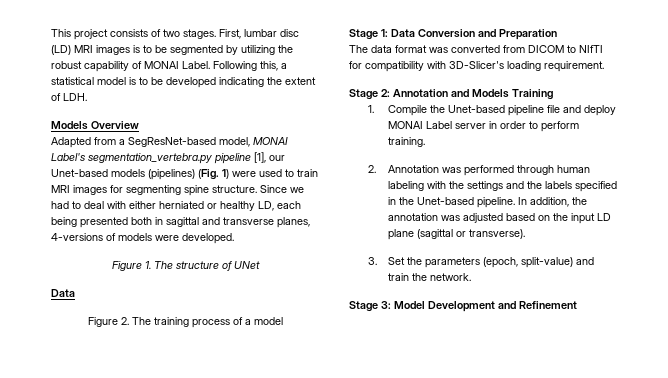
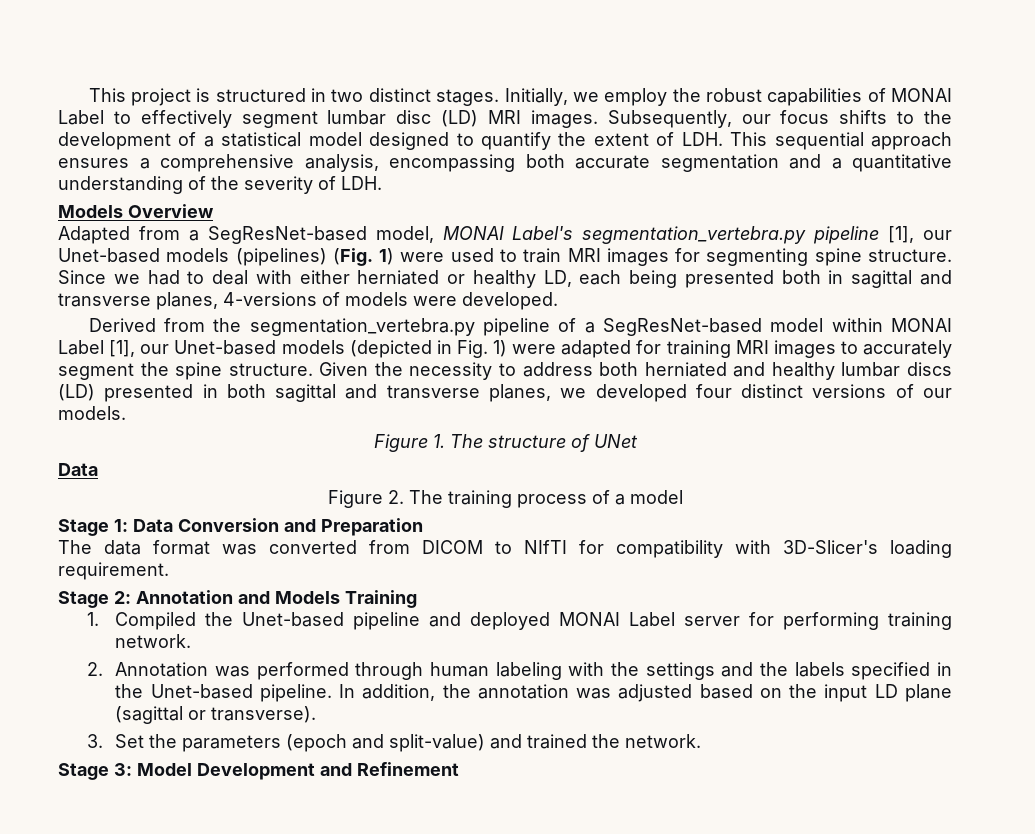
- This project consists of two stages. First, lumbar disc (LD) MRI images is to be segmented by utilizing the robust capability of MONAI Label. Following this, a statistical model is to be developed indicating the extent of LDH.
+ This project is structured in two distinct stages. Initially, we employ the robust capabilities of MONAI Label to effectively segment lumbar disc (LD) MRI images. Subsequently, our focus shifts to the development of a statistical model designed to quantify the extent of LDH. This sequential approach ensures a comprehensive analysis, encompassing both accurate segmentation and a quantitative understanding of the severity of LDH.
+ Derived from the segmentation_vertebra.py pipeline of a SegResNet-based model within MONAI Label [1], our Unet-based models (depicted in Fig. 1) were adapted for training MRI images to accurately segment the spine structure. Given the necessity to address both herniated and healthy lumbar discs (LD) presented in both sagittal and transverse planes, we developed four distinct versions of our models.
- 1. Compile the Unet-based pipeline file and deploy MONAI Label server in order to perform training.
+ 1. Compiled the Unet-based pipeline and deployed MONAI Label server for performing training network.
- 3. Set the parameters (epoch, split-value) and train the network.
+ 3. Set the parameters (epoch and split-value) and trained the network.

